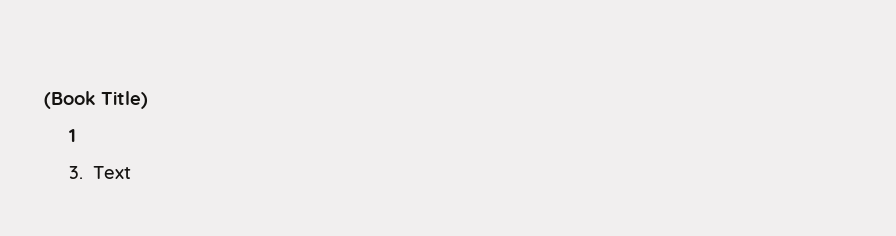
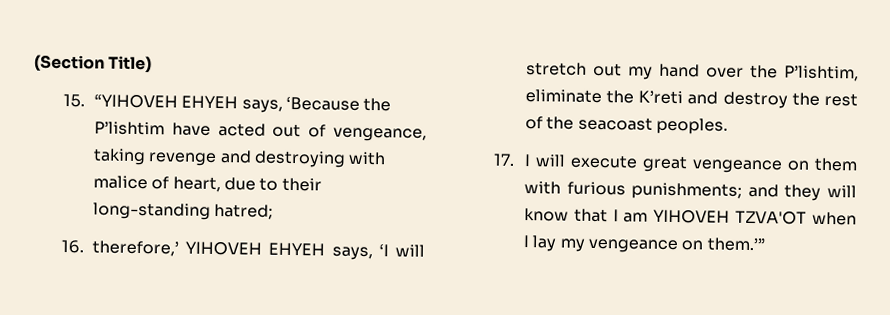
- (Book Title)
+ (Section Title)
- 1
- 3. Text
+ 15. “YIHOVEH EHYEH says, ‘Because the P’lishtim have acted out of vengeance, taking revenge and destroying with malice of heart, due to their long-standing hatred;
+ 16. therefore,’ YIHOVEH EHYEH says, ‘I will stretch out my hand over the P’lishtim, eliminate the K’reti and destroy the rest of the seacoast peoples.
+ 17. I will execute great vengeance on them with furious punishments; and they will know that I am YIHOVEH TZVA'OT when I lay my vengeance on them.’”

